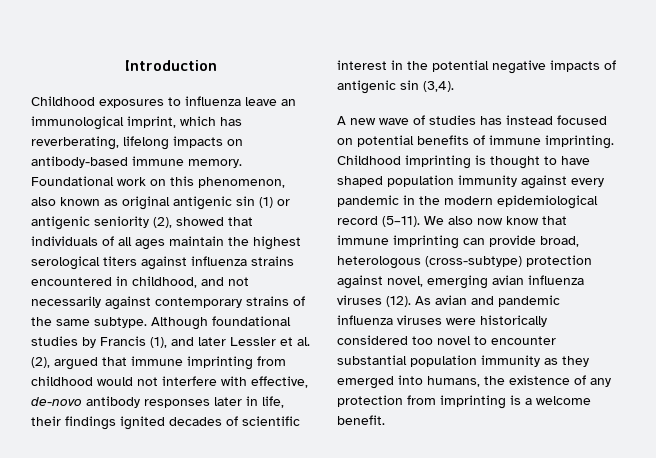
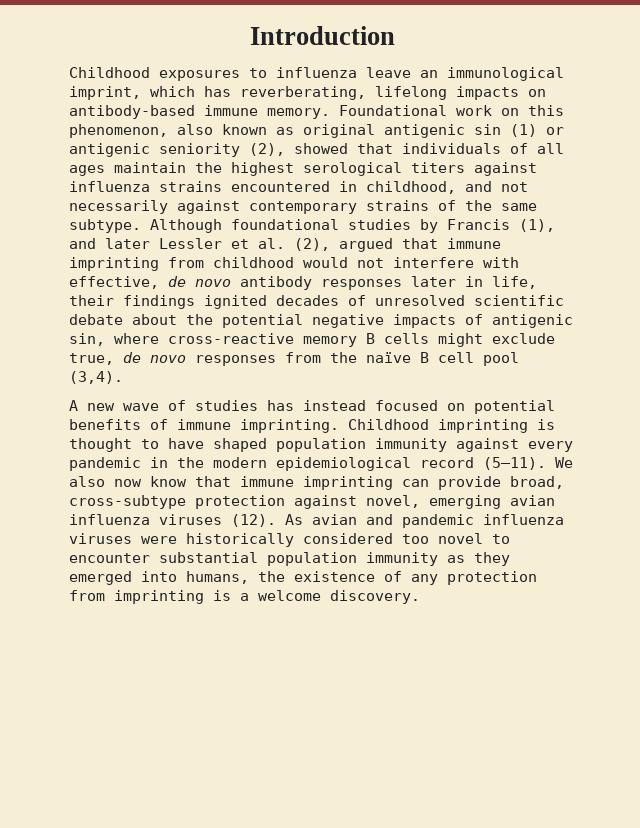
- Although foundational studies by Francis (1), and later Lessler et al. (2), argued that immune imprinting from childhood would not interfere with effective, de-novo antibody responses later in life, their findings ignited decades of scientific interest in the potential negative impacts of antigenic sin (3,4).
+ Although foundational studies by Francis (1), and later Lessler et al. (2), argued that immune imprinting from childhood would not interfere with effective, de novo antibody responses later in life, their findings ignited decades of unresolved scientific debate about the potential negative impacts of antigenic sin, where cross-reactive memory B cells might exclude true, de novo responses from the naïve B cell pool (3,4).
- We also now know that immune imprinting can provide broad, heterologous (cross-subtype) protection against novel, emerging avian influenza viruses (12).
+ We also now know that immune imprinting can provide broad, cross-subtype protection against novel, emerging avian influenza viruses (12).
- As avian and pandemic influenza viruses were historically considered too novel to encounter substantial population immunity as they emerged into humans, the existence of any protection from imprinting is a welcome benefit.
+ As avian and pandemic influenza viruses were historically considered too novel to encounter substantial population immunity as they emerged into humans, the existence of any protection from imprinting is a welcome discovery.

